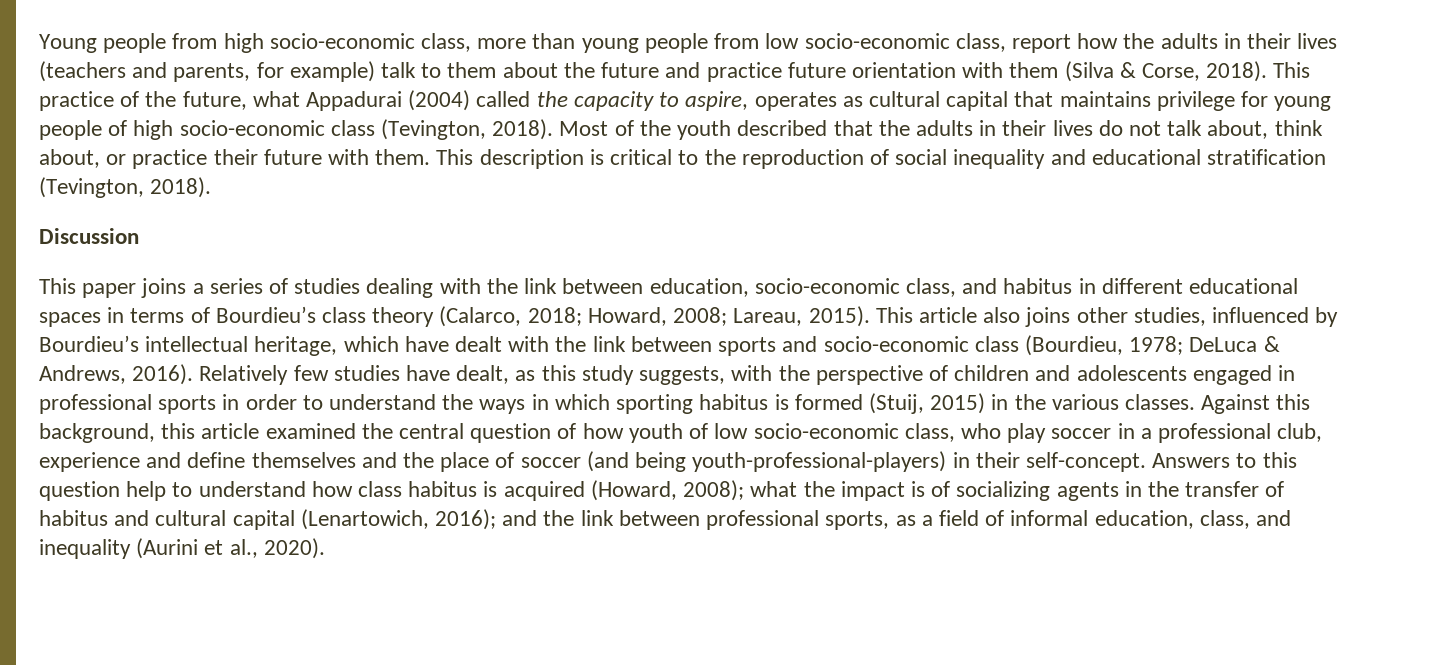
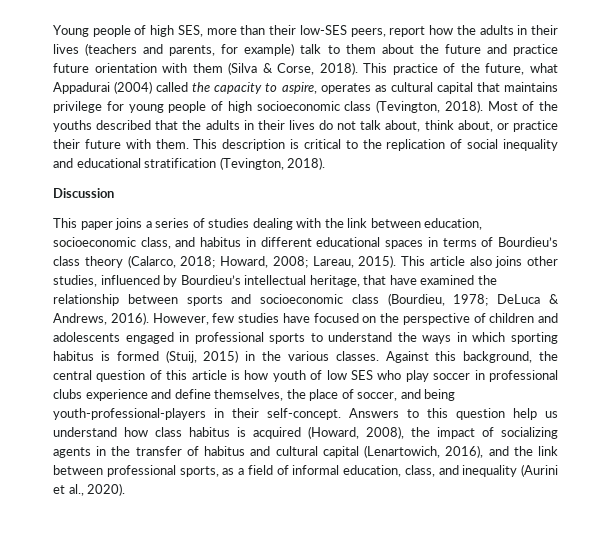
- Young people from high socio-economic class, more than young people from low socio-economic class, report how the adults in their lives (teachers and parents, for example) talk to them about the future and practice future orientation with them (Silva & Corse, 2018).
+ Young people of high SES, more than their low-SES peers, report how the adults in their lives (teachers and parents, for example) talk to them about the future and practice future orientation with them (Silva & Corse, 2018).
- This practice of the future, what Appadurai (2004) called the capacity to aspire, operates as cultural capital that maintains privilege for young people of high socio-economic class (Tevington, 2018).
+ This practice of the future, what Appadurai (2004) called the capacity to aspire, operates as cultural capital that maintains privilege for young people of high socioeconomic class (Tevington, 2018).
- Most of the youth described that the adults in their lives do not talk about, think about, or practice their future with them.
+ Most of the youths described that the adults in their lives do not talk about, think about, or practice their future with them.
- This description is critical to the reproduction of social inequality and educational stratification (Tevington, 2018).
+ This description is critical to the replication of social inequality and educational stratification (Tevington, 2018).
- This paper joins a series of studies dealing with the link between education, socio-economic class, and habitus in different educational spaces in terms of Bourdieu’s class theory (Calarco, 2018; Howard, 2008; Lareau, 2015).
+ This paper joins a series of studies dealing with the link between education, socioeconomic class, and habitus in different educational spaces in terms of Bourdieu’s class theory (Calarco, 2018; Howard, 2008; Lareau, 2015).
- This article also joins other studies, influenced by Bourdieu’s intellectual heritage, which have dealt with the link between sports and socio-economic class (Bourdieu, 1978; DeLuca & Andrews, 2016).
+ This article also joins other studies, influenced by Bourdieu’s intellectual heritage, that have examined the relationship between sports and socioeconomic class (Bourdieu, 1978; DeLuca & Andrews, 2016).
- Relatively few studies have dealt, as this study suggests, with the perspective of children and adolescents engaged in professional sports in order to understand the ways in which sporting habitus is formed (Stuij, 2015) in the various classes.
+ However, few studies have focused on the perspective of children and adolescents engaged in professional sports to understand the ways in which sporting habitus is formed (Stuij, 2015) in the various classes.
- Against this background, this article examined the central question of how youth of low socio-economic class, who play soccer in a professional club, experience and define themselves and the place of soccer (and being youth-professional-players) in their self-concept.
+ Against this background, the central question of this article is how youth of low SES who play soccer in professional clubs experience and define themselves, the place of soccer, and being youth-professional-players in their self-concept.
- Answers to this question help to understand how class habitus is acquired (Howard, 2008); what the impact is of socializing agents in the transfer of habitus and cultural capital (Lenartowich, 2016); and the link between professional sports, as a field of informal education, class, and inequality (Aurini et al., 2020).
+ Answers to this question help us understand how class habitus is acquired (Howard, 2008), the impact of socializing agents in the transfer of habitus and cultural capital (Lenartowich, 2016), and the link between professional sports, as a field of informal education, class, and inequality (Aurini et al., 2020).

